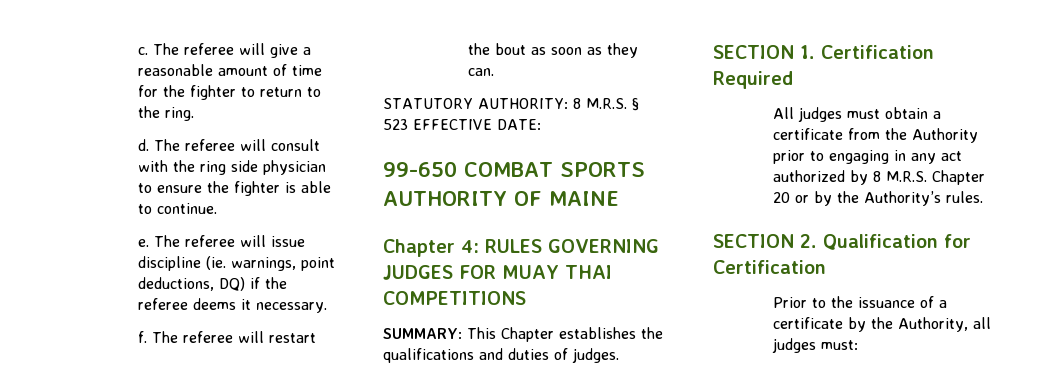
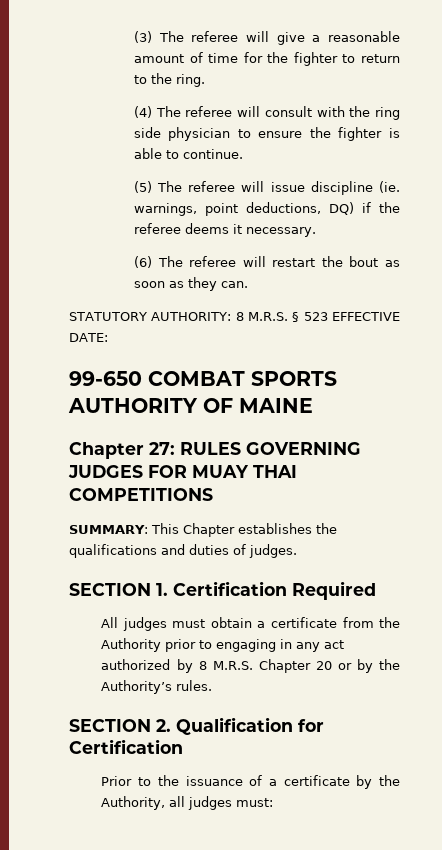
- c. The referee will give a reasonable amount of time for the fighter to return to the ring.
+ (3) The referee will give a reasonable amount of time for the fighter to return to the ring.
- d. The referee will consult with the ring side physician to ensure the fighter is able to continue.
+ (4) The referee will consult with the ring side physician to ensure the fighter is able to continue.
- e. The referee will issue discipline (ie. warnings, point deductions, DQ) if the referee deems it necessary.
+ (5) The referee will issue discipline (ie. warnings, point deductions, DQ) if the referee deems it necessary.
- f. The referee will restart the bout as soon as they can.
+ (6) The referee will restart the bout as soon as they can.
- Chapter 4: RULES GOVERNING JUDGES FOR MUAY THAI COMPETITIONS
+ Chapter 27: RULES GOVERNING JUDGES FOR MUAY THAI COMPETITIONS

